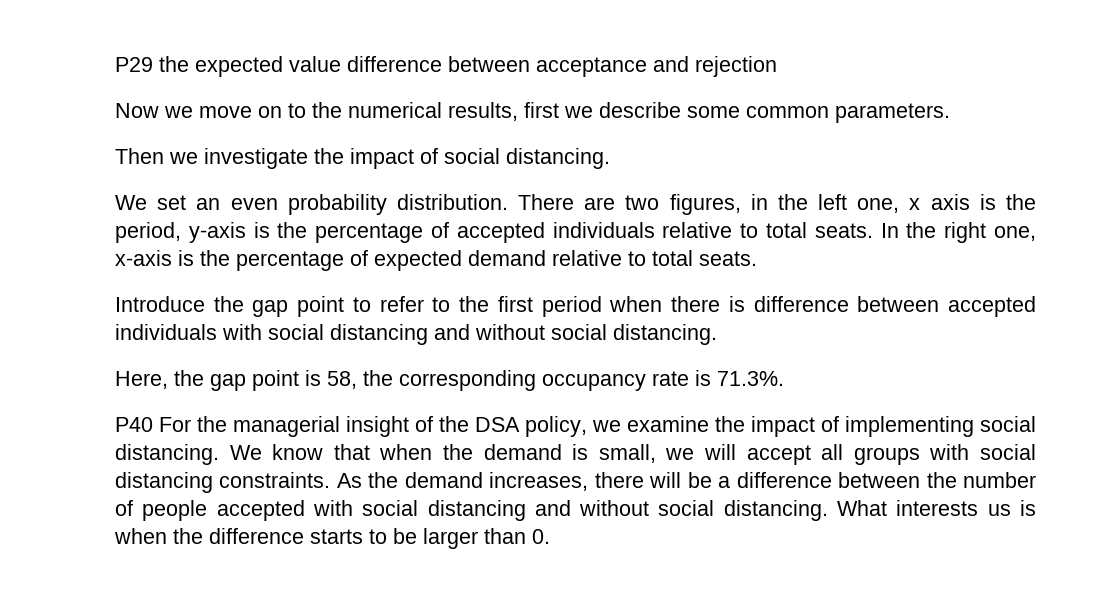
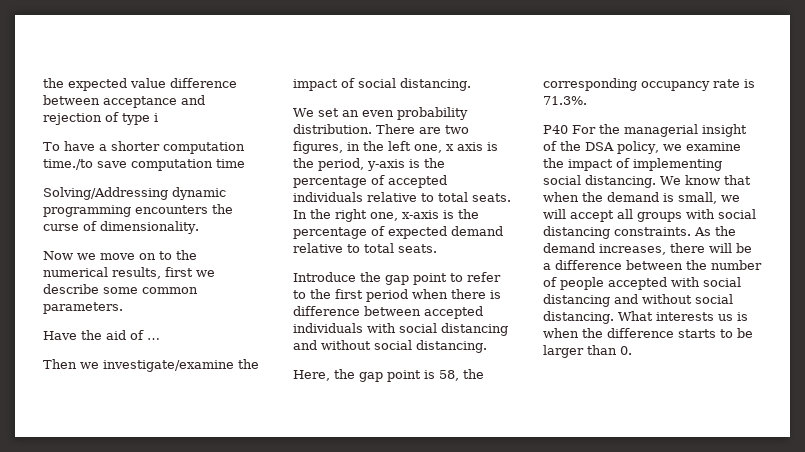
- P29 the expected value difference between acceptance and rejection
+ the expected value difference between acceptance and rejection of type i
+ To have a shorter computation time./to save computation time
+ Solving/Addressing dynamic programming encounters the curse of dimensionality.
+ Have the aid of …
- Then we investigate the impact of social distancing.
+ Then we investigate/examine the impact of social distancing.

